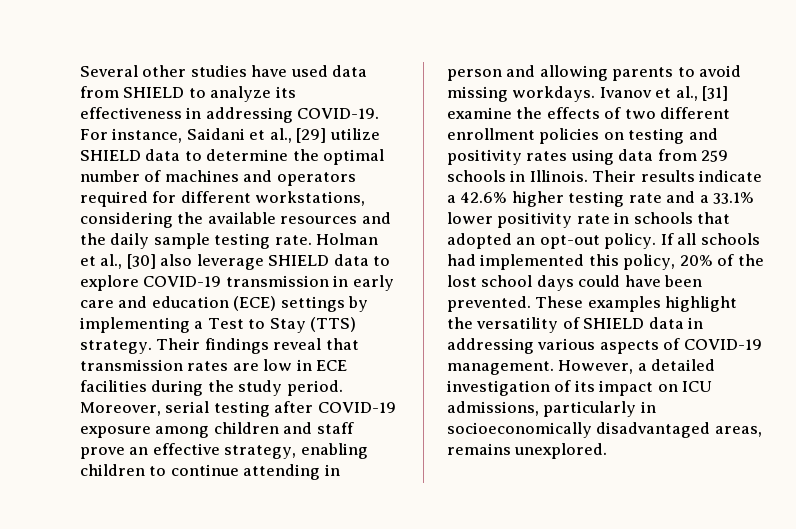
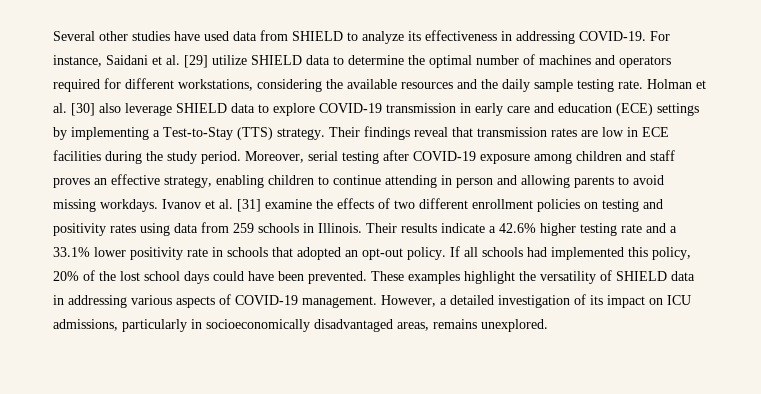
- For instance, Saidani et al., [29] utilize SHIELD data to determine the optimal number of machines and operators required for different workstations, considering the available resources and the daily sample testing rate.
+ For instance, Saidani et al. [29] utilize SHIELD data to determine the optimal number of machines and operators required for different workstations, considering the available resources and the daily sample testing rate.
- Holman et al., [30] also leverage SHIELD data to explore COVID-19 transmission in early care and education (ECE) settings by implementing a Test to Stay (TTS) strategy.
+ Holman et al. [30] also leverage SHIELD data to explore COVID-19 transmission in early care and education (ECE) settings by implementing a Test-to-Stay (TTS) strategy.
- Moreover, serial testing after COVID-19 exposure among children and staff prove an effective strategy, enabling children to continue attending in person and allowing parents to avoid missing workdays.
+ Moreover, serial testing after COVID-19 exposure among children and staff proves an effective strategy, enabling children to continue attending in person and allowing parents to avoid missing workdays.
- Ivanov et al., [31] examine the effects of two different enrollment policies on testing and positivity rates using data from 259 schools in Illinois.
+ Ivanov et al. [31] examine the effects of two different enrollment policies on testing and positivity rates using data from 259 schools in Illinois.

